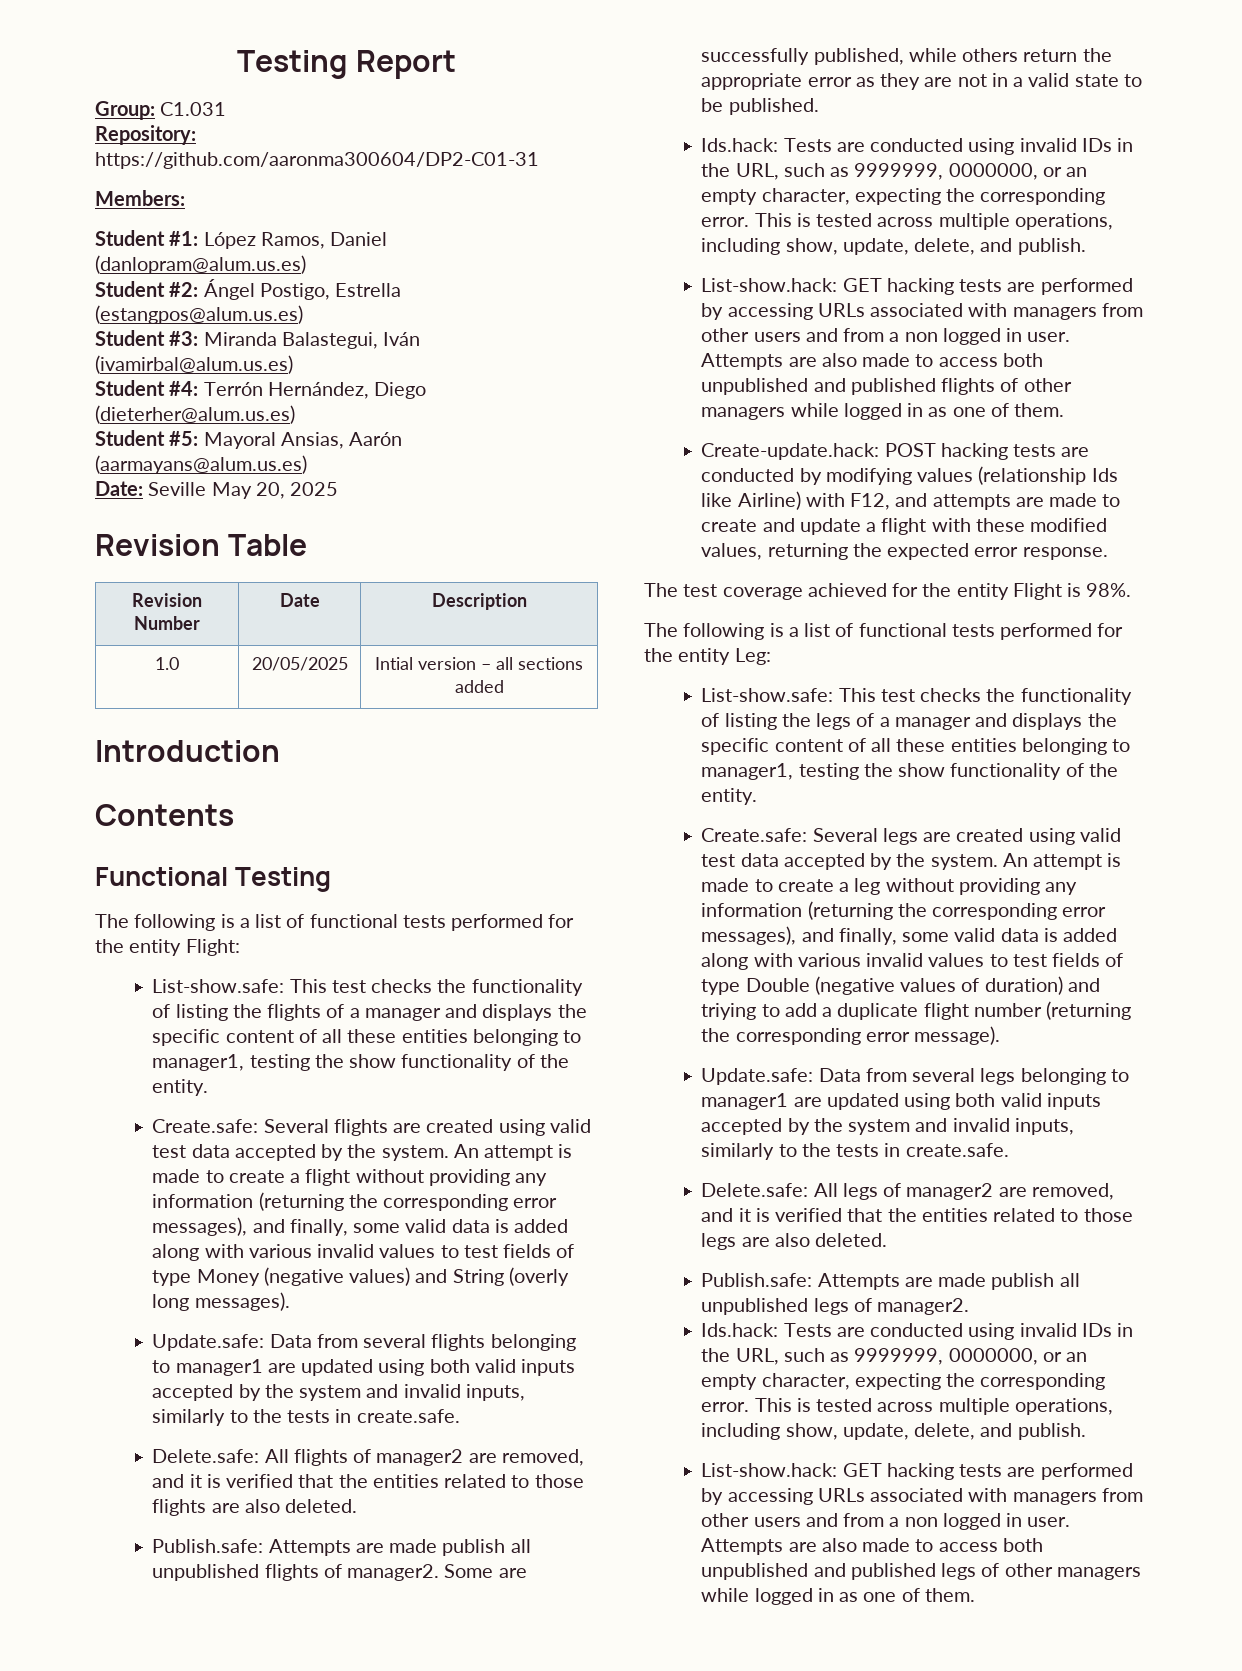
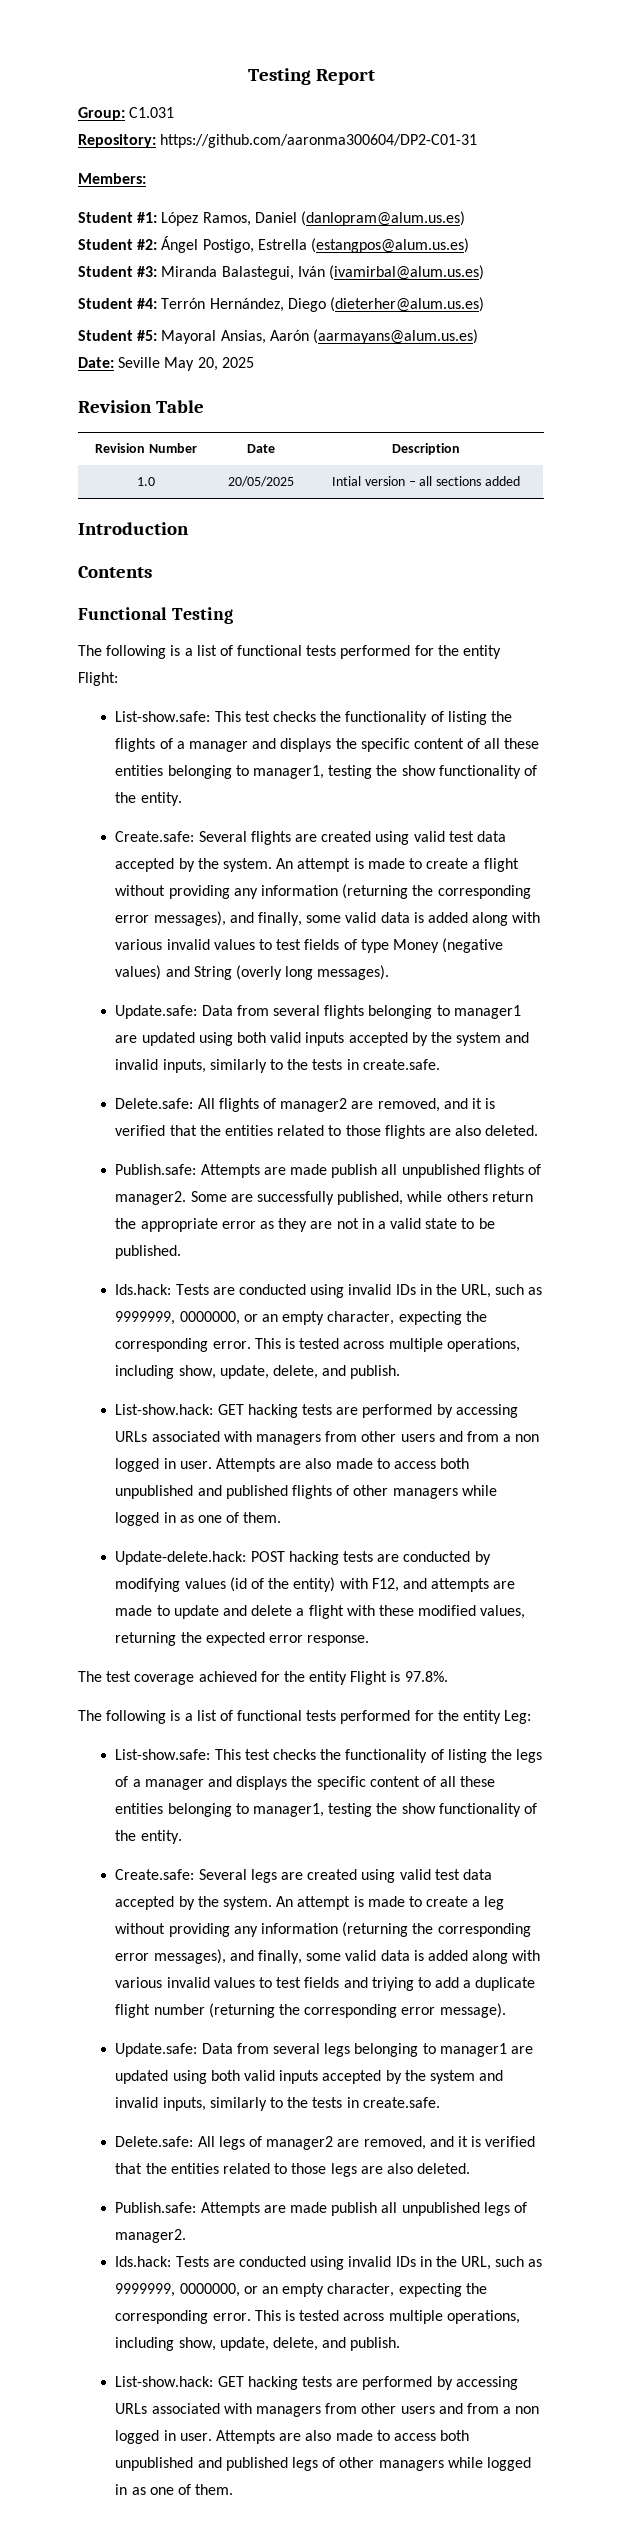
- Create-update.hack: POST hacking tests are conducted by modifying values (relationship Ids like Airline) with F12, and attempts are made to create and update a flight with these modified values, returning the expected error response.
+ Update-delete.hack: POST hacking tests are conducted by modifying values (id of the entity) with F12, and attempts are made to update and delete a flight with these modified values, returning the expected error response.
- The test coverage achieved for the entity Flight is 98%.
+ The test coverage achieved for the entity Flight is 97.8%.
- An attempt is made to create a leg without providing any information (returning the corresponding error messages), and finally, some valid data is added along with various invalid values to test fields of type Double (negative values of duration) and triying to add a duplicate flight number (returning the corresponding error message).
+ An attempt is made to create a leg without providing any information (returning the corresponding error messages), and finally, some valid data is added along with various invalid values to test fields and triying to add a duplicate flight number (returning the corresponding error message).

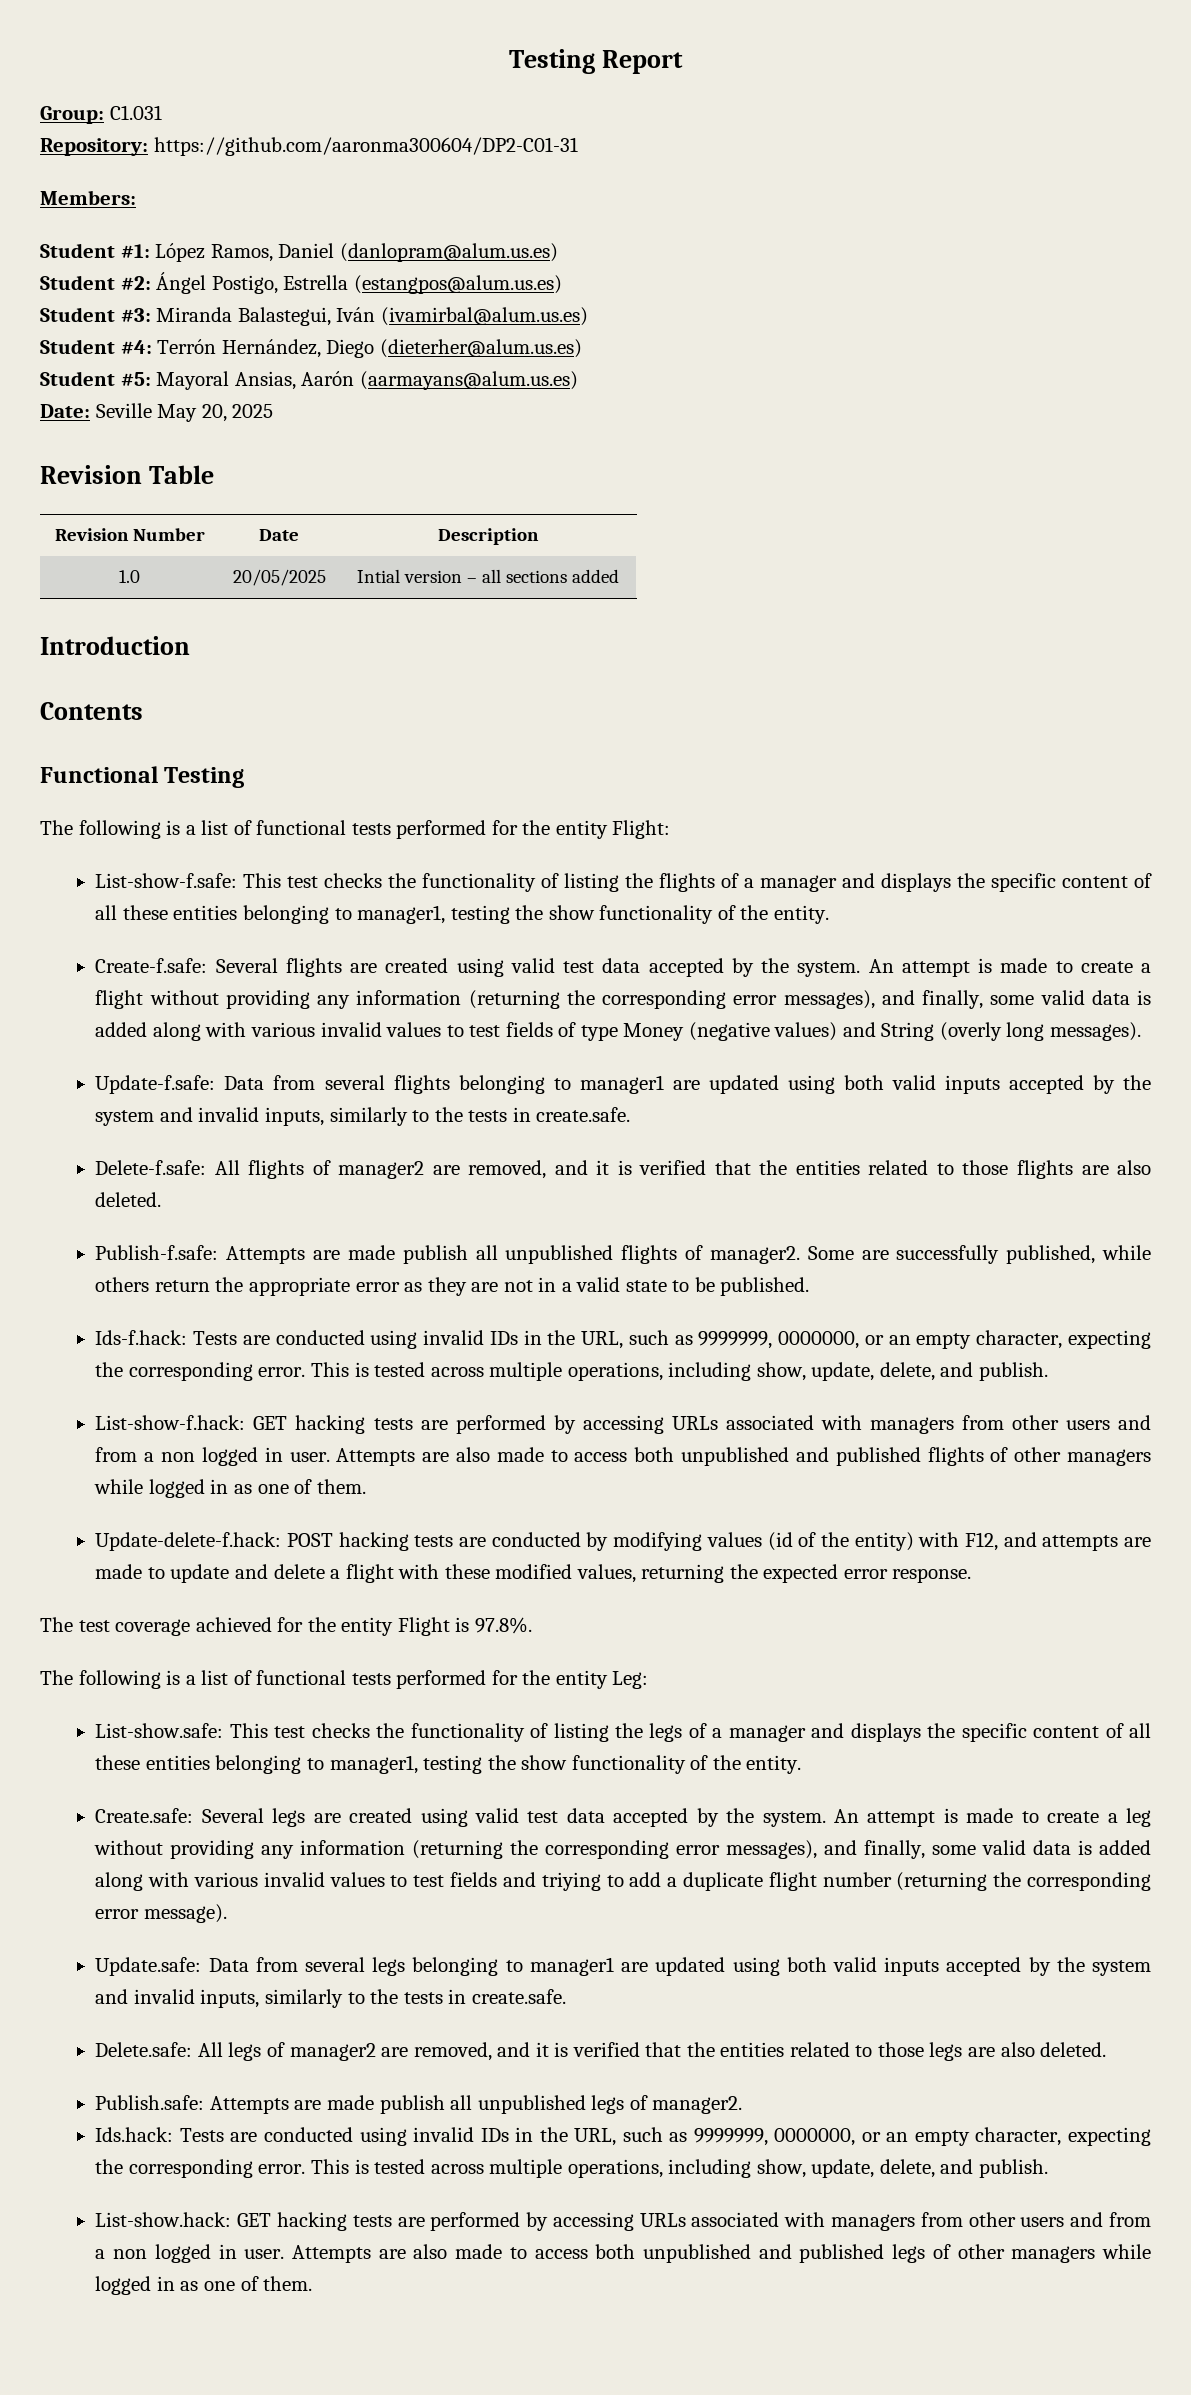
- List-show.safe: This test checks the functionality of listing the flights of a manager and displays the specific content of all these entities belonging to manager1, testing the show functionality of the entity.
+ List-show-f.safe: This test checks the functionality of listing the flights of a manager and displays the specific content of all these entities belonging to manager1, testing the show functionality of the entity.
- Create.safe: Several flights are created using valid test data accepted by the system.
+ Create-f.safe: Several flights are created using valid test data accepted by the system.
- Update.safe: Data from several flights belonging to manager1 are updated using both valid inputs accepted by the system and invalid inputs, similarly to the tests in create.safe.
+ Update-f.safe: Data from several flights belonging to manager1 are updated using both valid inputs accepted by the system and invalid inputs, similarly to the tests in create.safe.
- Delete.safe: All flights of manager2 are removed, and it is verified that the entities related to those flights are also deleted.
+ Delete-f.safe: All flights of manager2 are removed, and it is verified that the entities related to those flights are also deleted.
- Publish.safe: Attempts are made publish all unpublished flights of manager2.
+ Publish-f.safe: Attempts are made publish all unpublished flights of manager2.
  Some are successfully published, while others return the appropriate error as they are not in a valid state to be published.
- Ids.hack: Tests are conducted using invalid IDs in the URL, such as 9999999, 0000000, or an empty character, expecting the corresponding error. This is tested across multiple operations, including show, update, delete, and publish.
- List-show.hack: GET hacking tests are performed by accessing URLs associated with managers from other users and from a non logged in user.
+ Ids-f.hack: Tests are conducted using invalid IDs in the URL, such as 9999999, 0000000, or an empty character, expecting the corresponding error. This is tested across multiple operations, including show, update, delete, and publish.
+ List-show-f.hack: GET hacking tests are performed by accessing URLs associated with managers from other users and from a non logged in user.
- Update-delete.hack: POST hacking tests are conducted by modifying values (id of the entity) with F12, and attempts are made to update and delete a flight with these modified values, returning the expected error response.
+ Update-delete-f.hack: POST hacking tests are conducted by modifying values (id of the entity) with F12, and attempts are made to update and delete a flight with these modified values, returning the expected error response.

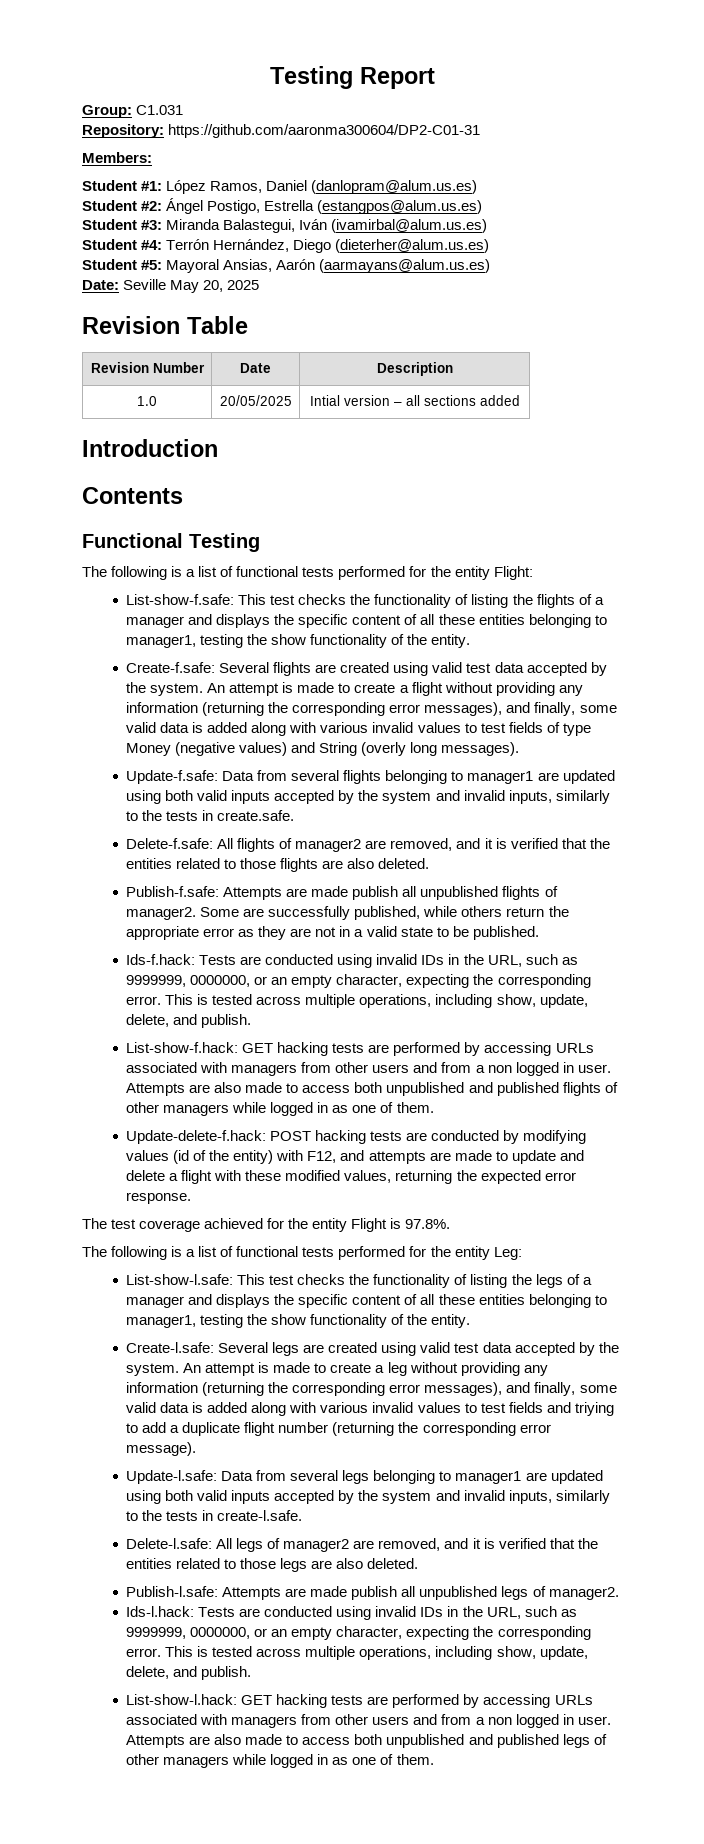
- List-show.safe: This test checks the functionality of listing the legs of a manager and displays the specific content of all these entities belonging to manager1, testing the show functionality of the entity.
+ List-show-l.safe: This test checks the functionality of listing the legs of a manager and displays the specific content of all these entities belonging to manager1, testing the show functionality of the entity.
- Create.safe: Several legs are created using valid test data accepted by the system.
+ Create-l.safe: Several legs are created using valid test data accepted by the system.
- Update.safe: Data from several legs belonging to manager1 are updated using both valid inputs accepted by the system and invalid inputs, similarly to the tests in create.safe.
- Delete.safe: All legs of manager2 are removed, and it is verified that the entities related to those legs are also deleted.
+ Update-l.safe: Data from several legs belonging to manager1 are updated using both valid inputs accepted by the system and invalid inputs, similarly to the tests in create-l.safe.
+ Delete-l.safe: All legs of manager2 are removed, and it is verified that the entities related to those legs are also deleted.
- Publish.safe: Attempts are made publish all unpublished legs of manager2.
+ Publish-l.safe: Attempts are made publish all unpublished legs of manager2.
- Ids.hack: Tests are conducted using invalid IDs in the URL, such as 9999999, 0000000, or an empty character, expecting the corresponding error.
+ Ids-l.hack: Tests are conducted using invalid IDs in the URL, such as 9999999, 0000000, or an empty character, expecting the corresponding error.
- List-show.hack: GET hacking tests are performed by accessing URLs associated with managers from other users and from a non logged in user.
+ List-show-l.hack: GET hacking tests are performed by accessing URLs associated with managers from other users and from a non logged in user.

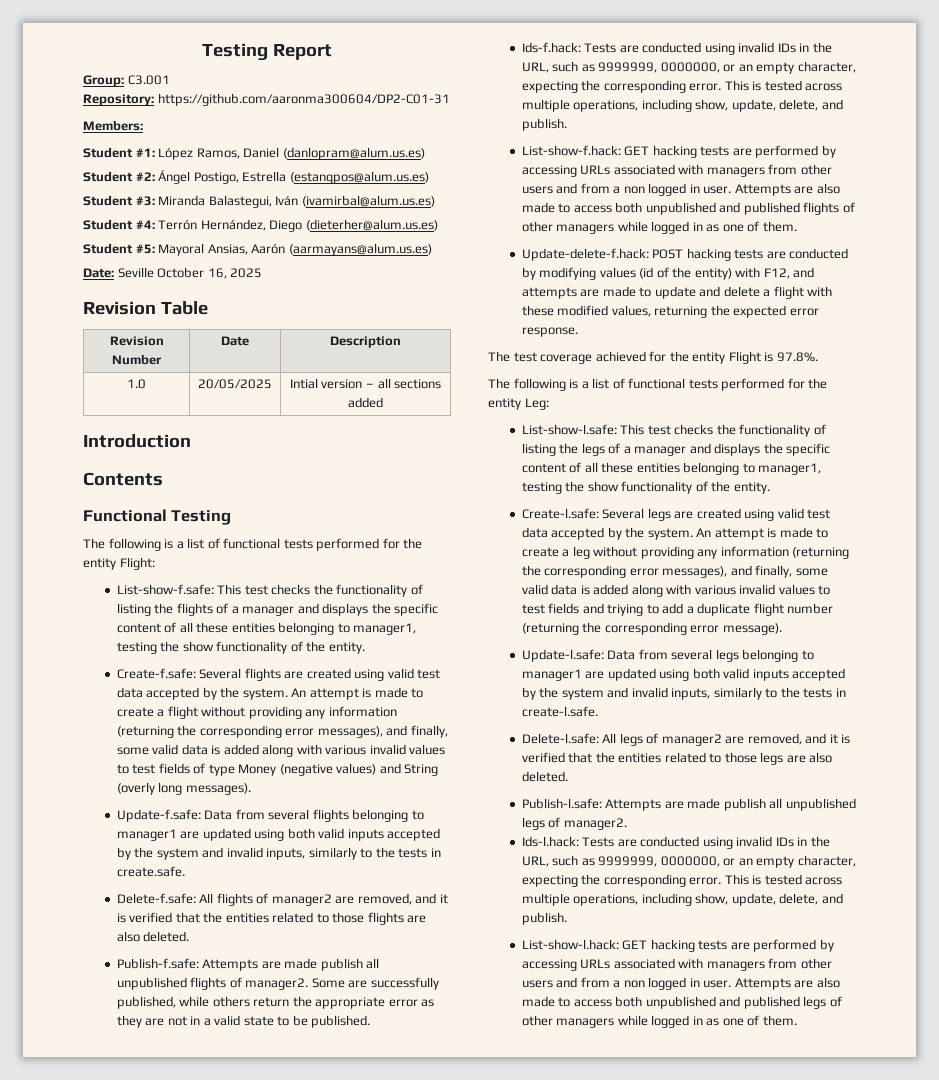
- Group: C1.031
+ Group: C3.001
- Date: Seville May 20, 2025
+ Date: Seville October 16, 2025

